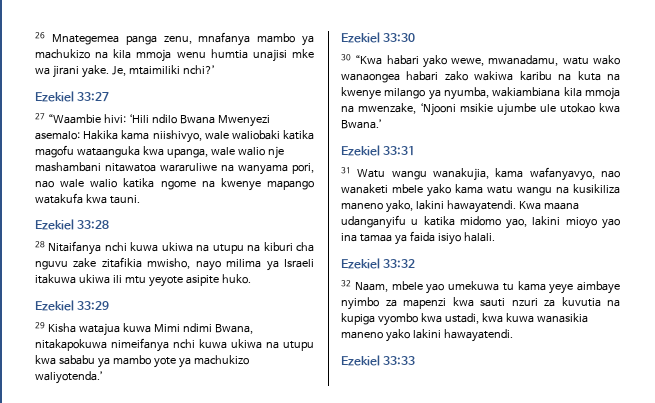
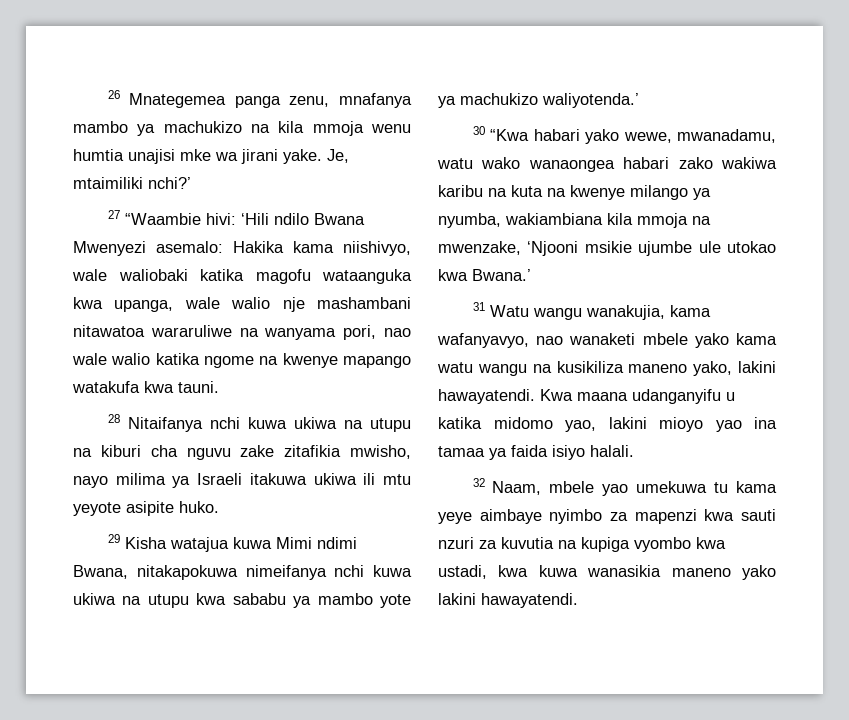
- Ezekiel 33:27
- Ezekiel 33:28
- Ezekiel 33:29
- Ezekiel 33:30
- Ezekiel 33:31
- Ezekiel 33:32
- Ezekiel 33:33

